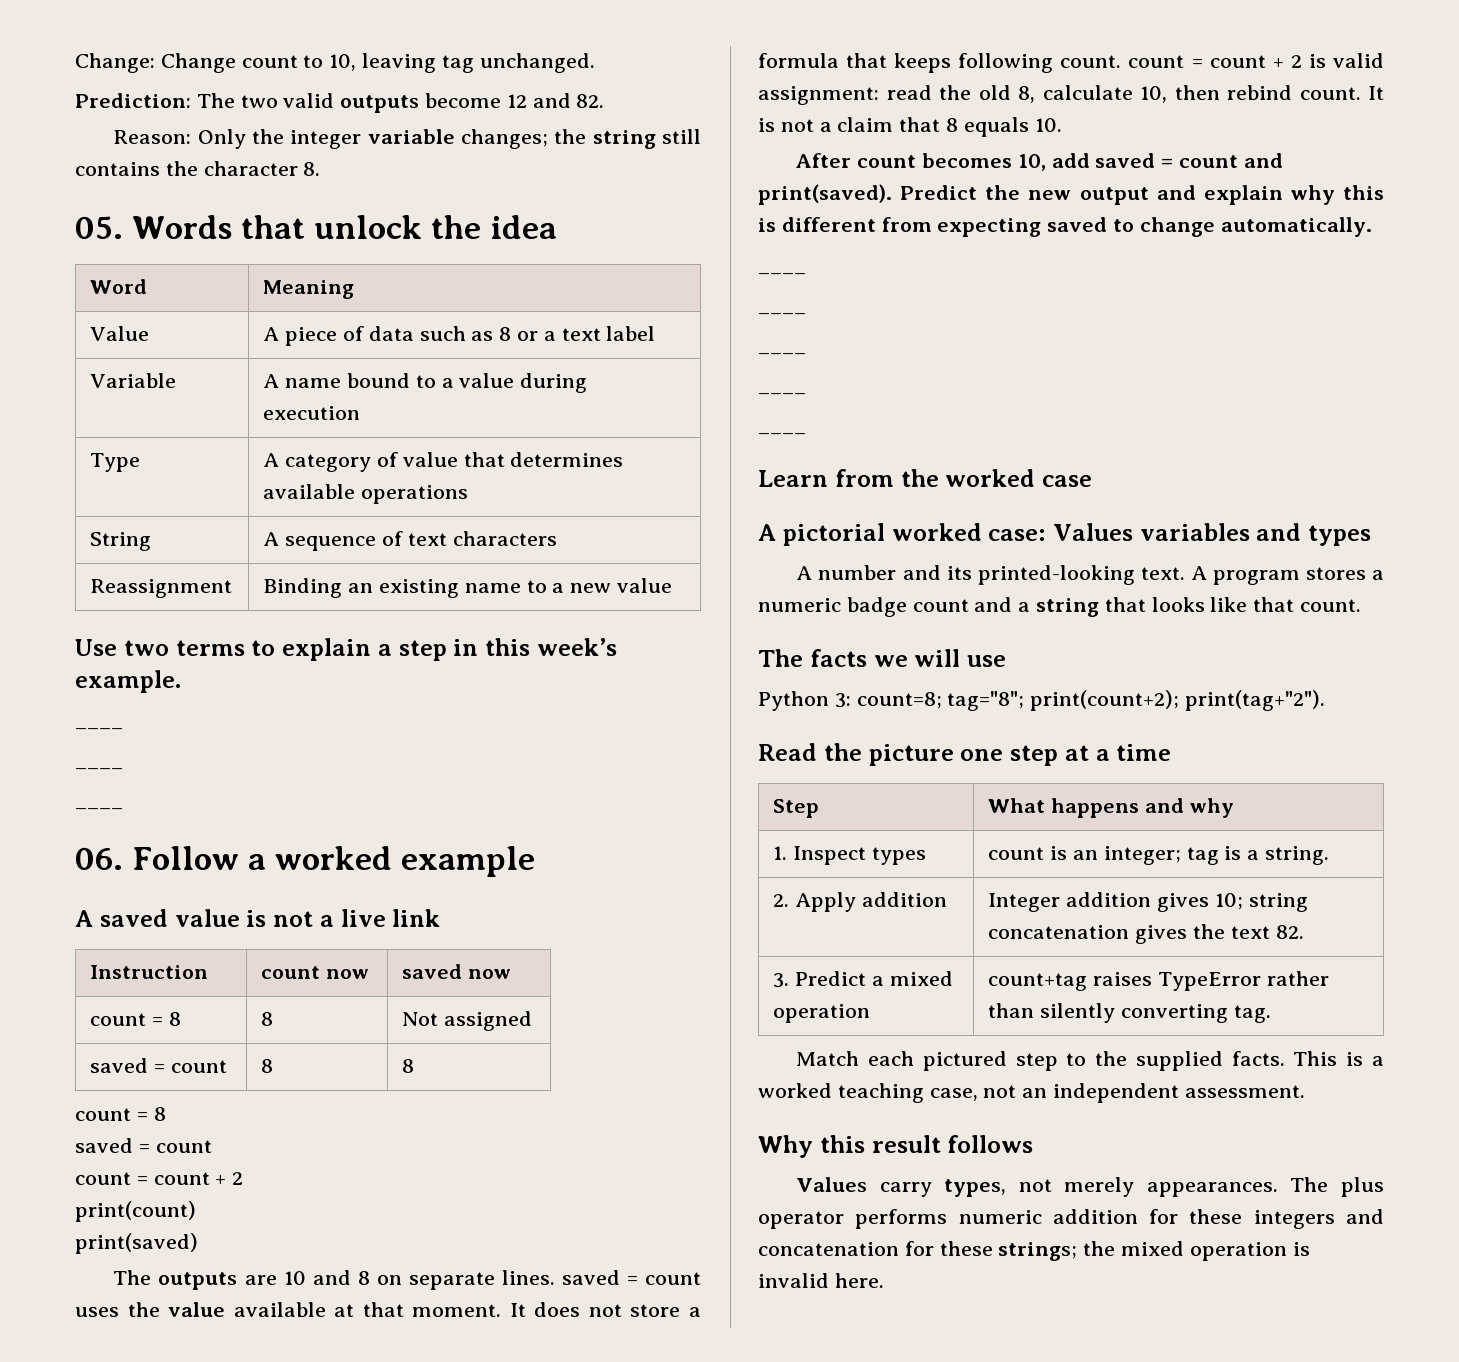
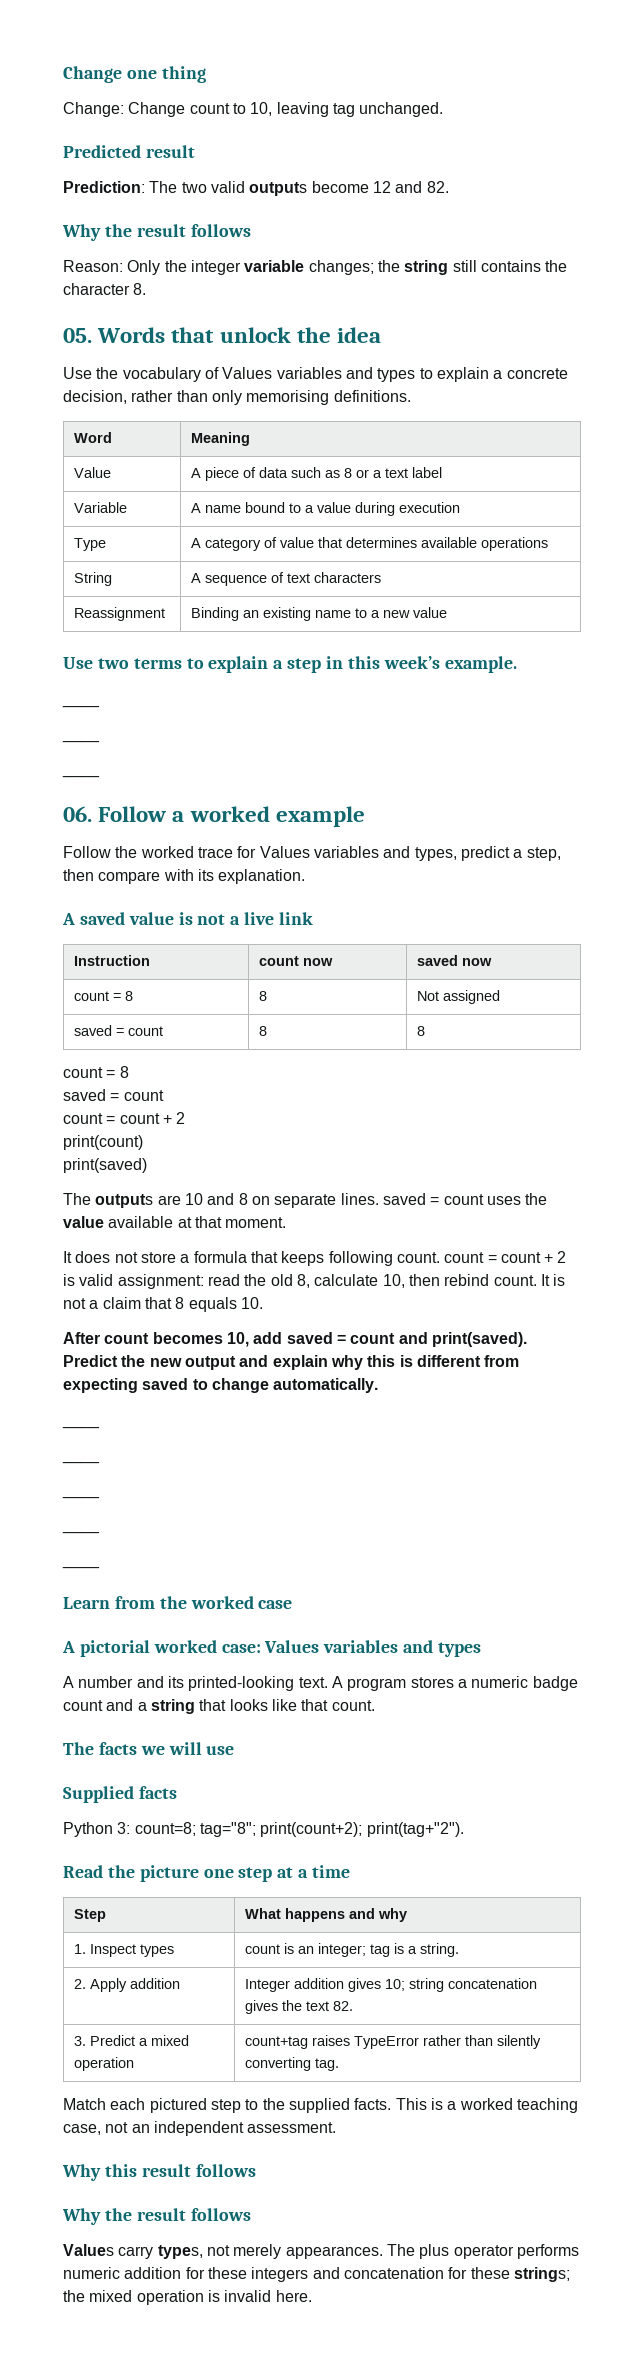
+ Change one thing
+ Predicted result
  Prediction: The two valid outputs become 12 and 82.
+ Why the result follows
+ Use the vocabulary of Values variables and types to explain a concrete decision, rather than only memorising definitions.
+ Follow the worked trace for Values variables and types, predict a step, then compare with its explanation.
- The outputs are 10 and 8 on separate lines. saved = count uses the value available at that moment. It does not store a formula that keeps following count. count = count + 2 is valid assignment: read the old 8, calculate 10, then rebind count.
+ The outputs are 10 and 8 on separate lines. saved = count uses the value available at that moment.
+ It does not store a formula that keeps following count. count = count + 2 is valid assignment: read the old 8, calculate 10, then rebind count.
+ Supplied facts
  Why this result follows
+ Why the result follows

